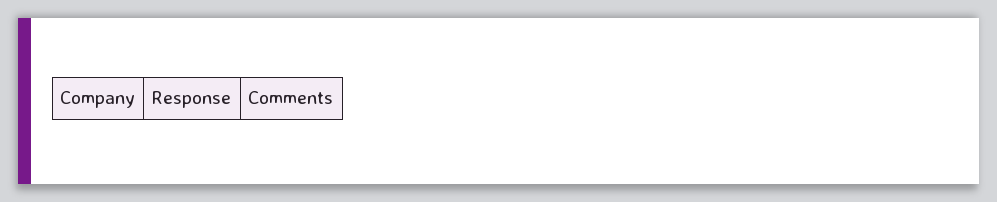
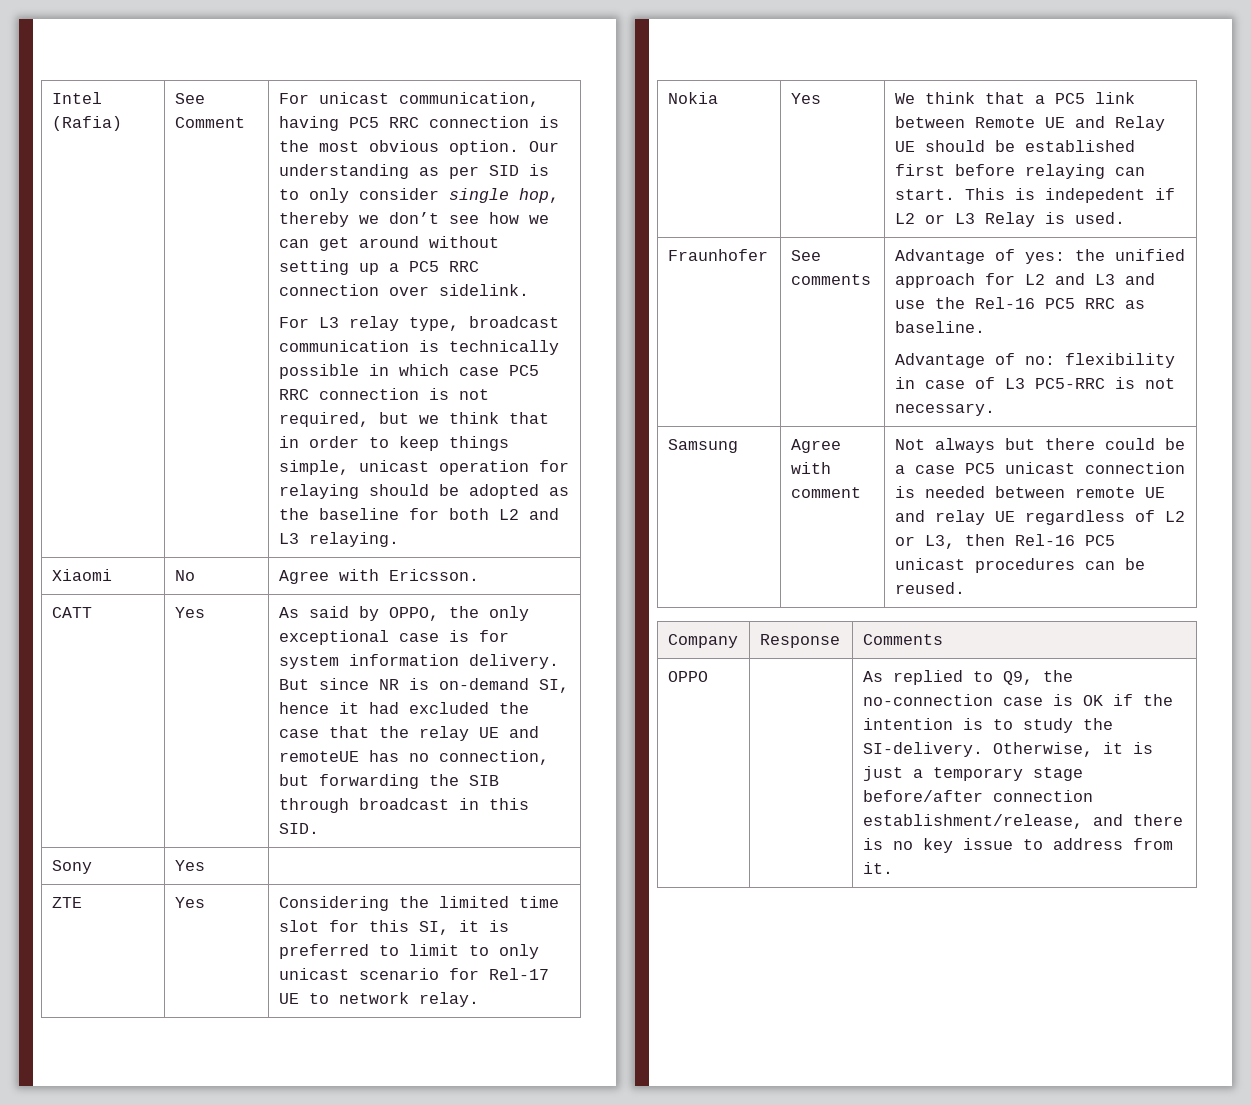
+ Intel (Rafia) | See Comment | For unicast communication, having PC5 RRC connection is the most obvious option. Our understanding as per SID is to only consider single hop, thereby we don’t see how we can get around without setting up a PC5 RRC connection over sidelink.
+ For L3 relay type, broadcast communication is technically possible in which case PC5 RRC connection is not required, but we think that in order to keep things simple, unicast operation for relaying should be adopted as the baseline for both L2 and L3 relaying.
+ Xiaomi | No | Agree with Ericsson.
+ CATT | Yes | As said by OPPO, the only exceptional case is for system information delivery. But since NR is on-demand SI, hence it had excluded the case that the relay UE and remoteUE has no connection, but forwarding the SIB through broadcast in this SID.
+ Sony | Yes |
+ ZTE | Yes | Considering the limited time slot for this SI, it is preferred to limit to only unicast scenario for Rel-17 UE to network relay.
+ Nokia | Yes | We think that a PC5 link between Remote UE and Relay UE should be established first before relaying can start. This is indepedent if L2 or L3 Relay is used.
+ Fraunhofer | See comments | Advantage of yes: the unified approach for L2 and L3 and use the Rel-16 PC5 RRC as baseline.
+ Advantage of no: flexibility in case of L3 PC5-RRC is not necessary.
+ Samsung | Agree with comment | Not always but there could be a case PC5 unicast connection is needed between remote UE and relay UE regardless of L2 or L3, then Rel-16 PC5 unicast procedures can be reused.
  Company | Response | Comments
+ OPPO | | As replied to Q9, the no-connection case is OK if the intention is to study the SI-delivery. Otherwise, it is just a temporary stage before/after connection establishment/release, and there is no key issue to address from it.

